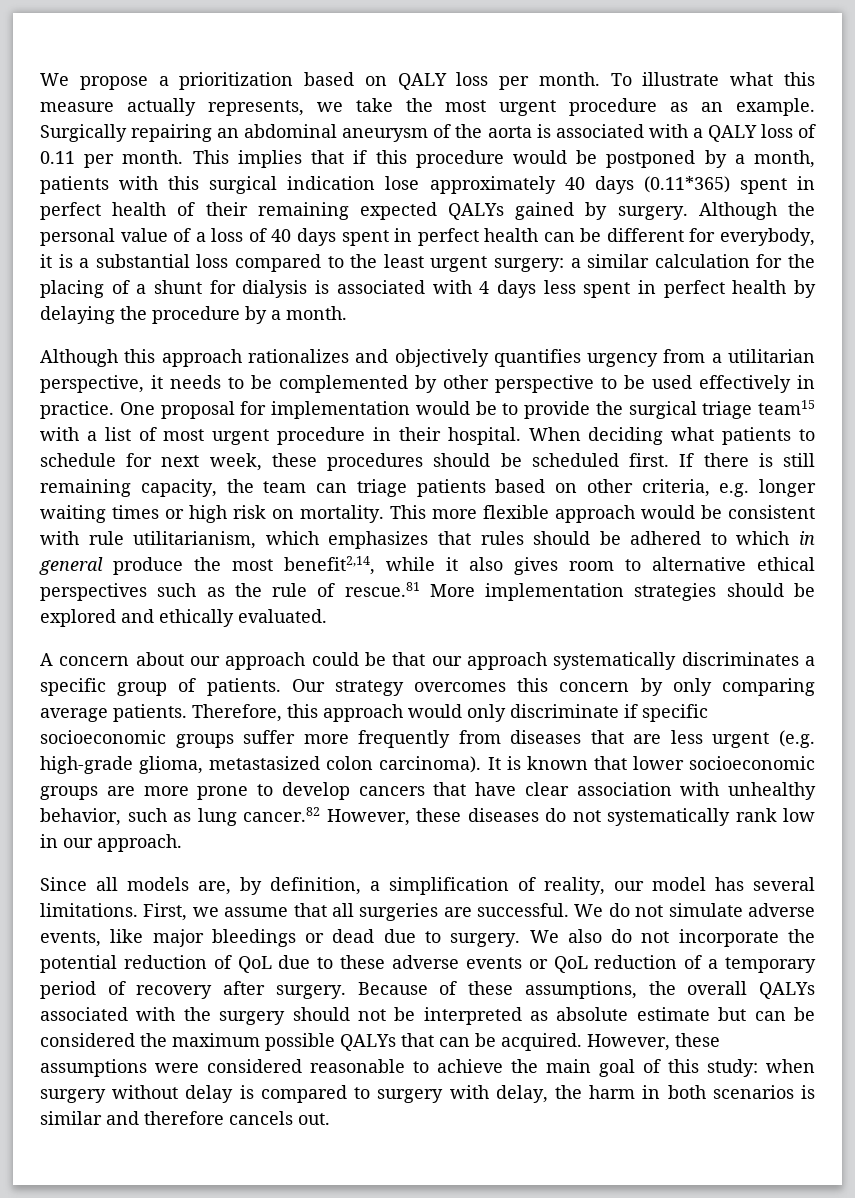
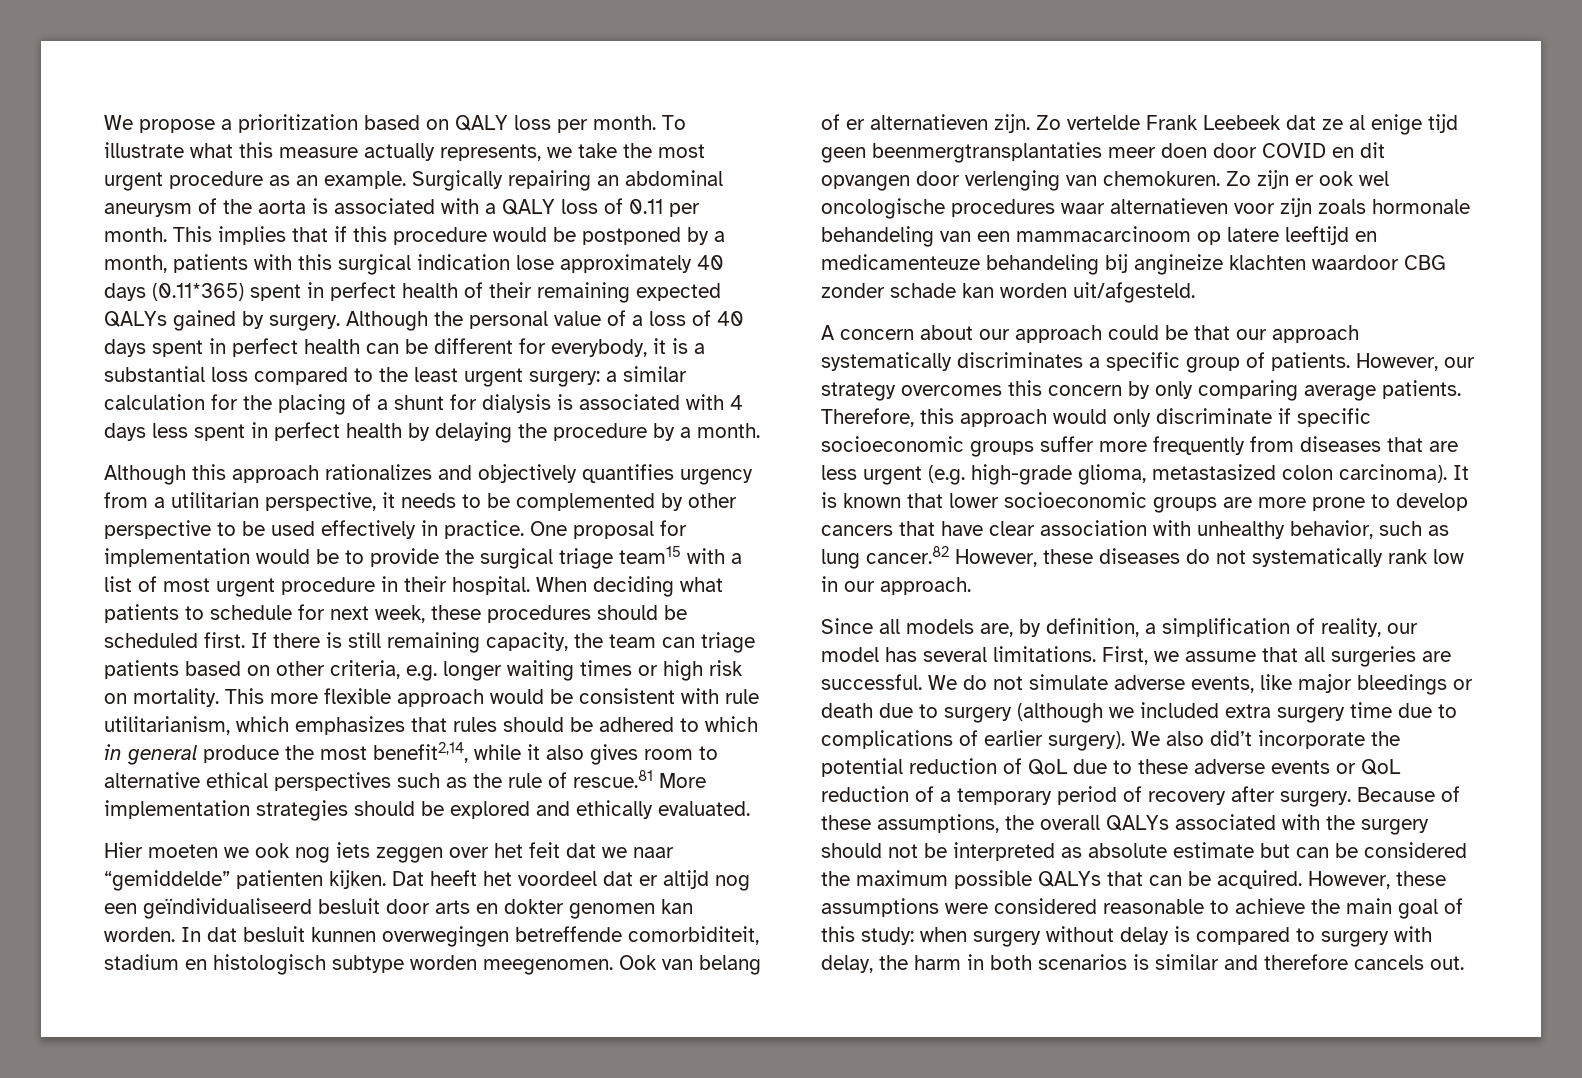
+ Hier moeten we ook nog iets zeggen over het feit dat we naar “gemiddelde” patienten kijken. Dat heeft het voordeel dat er altijd nog een geïndividualiseerd besluit door arts en dokter genomen kan worden. In dat besluit kunnen overwegingen betreffende comorbiditeit, stadium en histologisch subtype worden meegenomen. Ook van belang of er alternatieven zijn. Zo vertelde Frank Leebeek dat ze al enige tijd geen beenmergtransplantaties meer doen door COVID en dit opvangen door verlenging van chemokuren. Zo zijn er ook wel oncologische procedures waar alternatieven voor zijn zoals hormonale behandeling van een mammacarcinoom op latere leeftijd en medicamenteuze behandeling bij angineize klachten waardoor CBG zonder schade kan worden uit/afgesteld.
- Our strategy overcomes this concern by only comparing average patients.
+ However, our strategy overcomes this concern by only comparing average patients.
- We do not simulate adverse events, like major bleedings or dead due to surgery. We also do not incorporate the potential reduction of QoL due to these adverse events or QoL reduction of a temporary period of recovery after surgery.
+ We do not simulate adverse events, like major bleedings or death due to surgery (although we included extra surgery time due to complications of earlier surgery). We also did’t incorporate the potential reduction of QoL due to these adverse events or QoL reduction of a temporary period of recovery after surgery.

